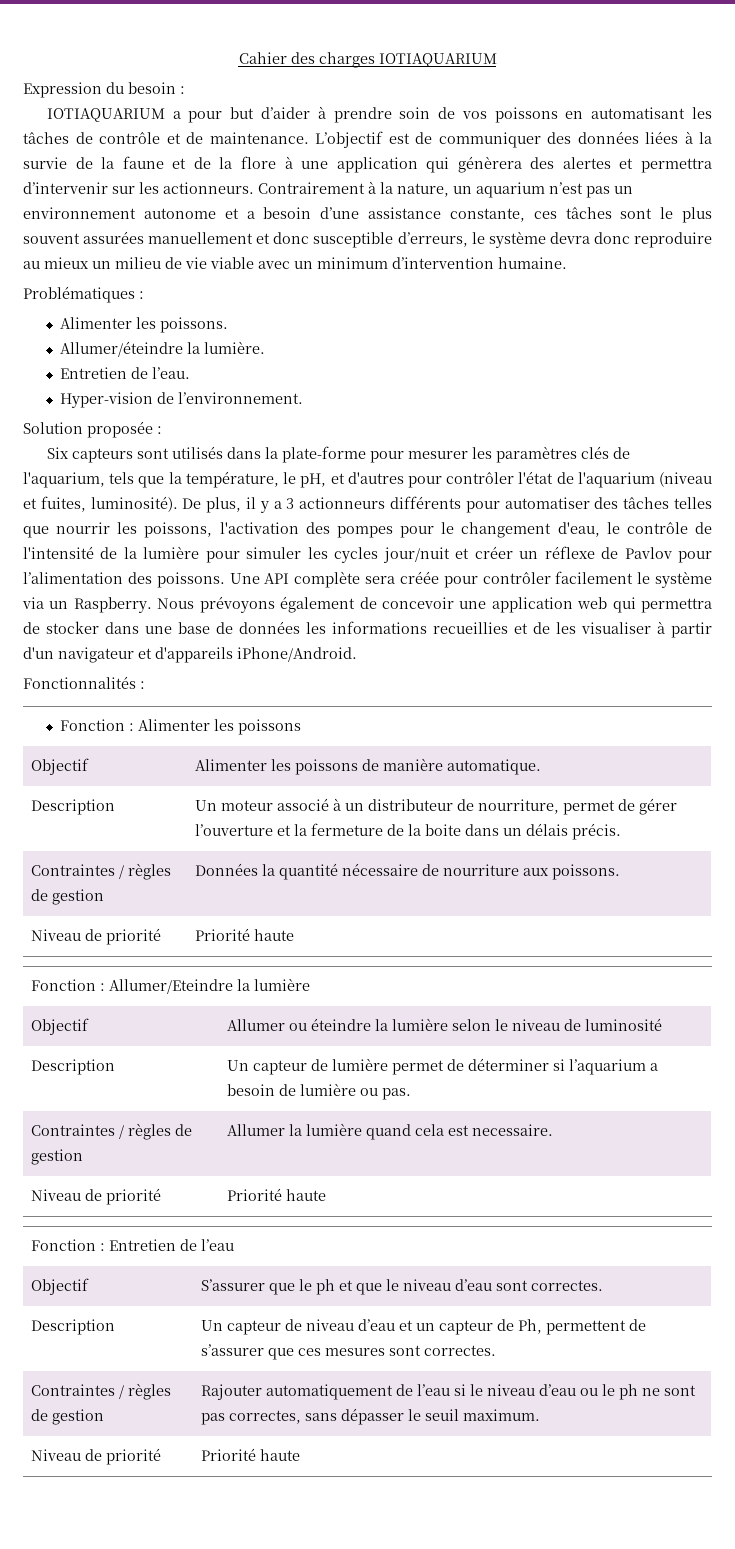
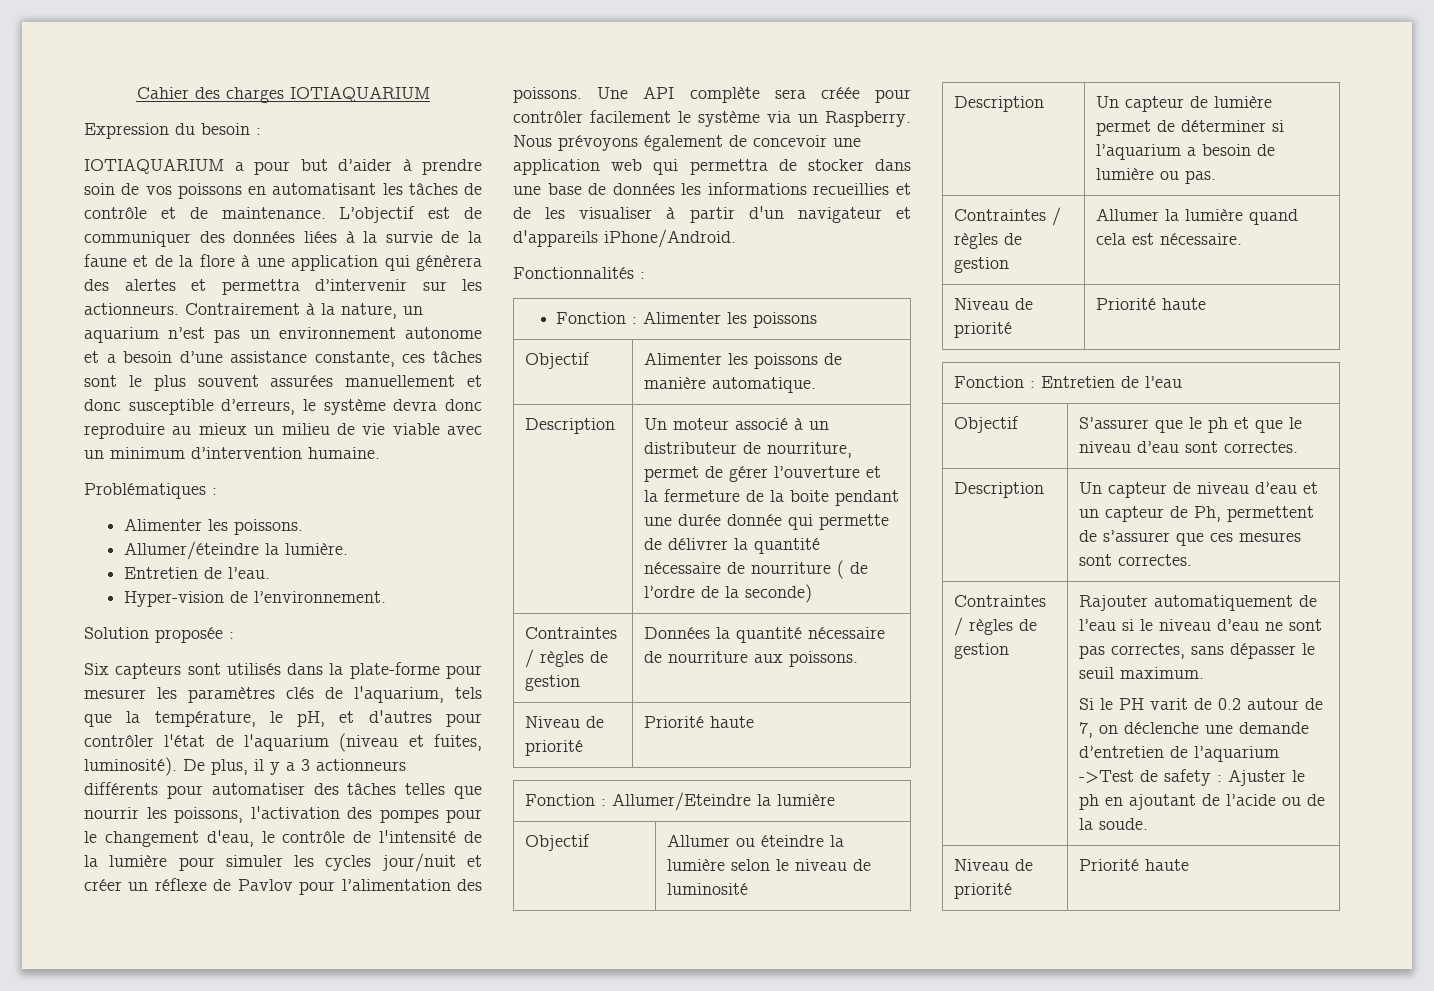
- Description | Un moteur associé à un distributeur de nourriture, permet de gérer l’ouverture et la fermeture de la boite dans un délais précis.
+ Description | Un moteur associé à un distributeur de nourriture, permet de gérer l’ouverture et la fermeture de la boite pendant une durée donnée qui permette de délivrer la quantité nécessaire de nourriture ( de l’ordre de la seconde)
- Contraintes / règles de gestion | Allumer la lumière quand cela est necessaire.
+ Contraintes / règles de gestion | Allumer la lumière quand cela est nécessaire.
- Rajouter automatiquement de l’eau si le niveau d’eau ou le ph ne sont pas correctes, sans dépasser le seuil maximum.
+ Rajouter automatiquement de l’eau si le niveau d’eau ne sont pas correctes, sans dépasser le seuil maximum.
+ Si le PH varit de 0.2 autour de 7, on déclenche une demande d’entretien de l’aquarium ->Test de safety : Ajuster le ph en ajoutant de l’acide ou de la soude.

